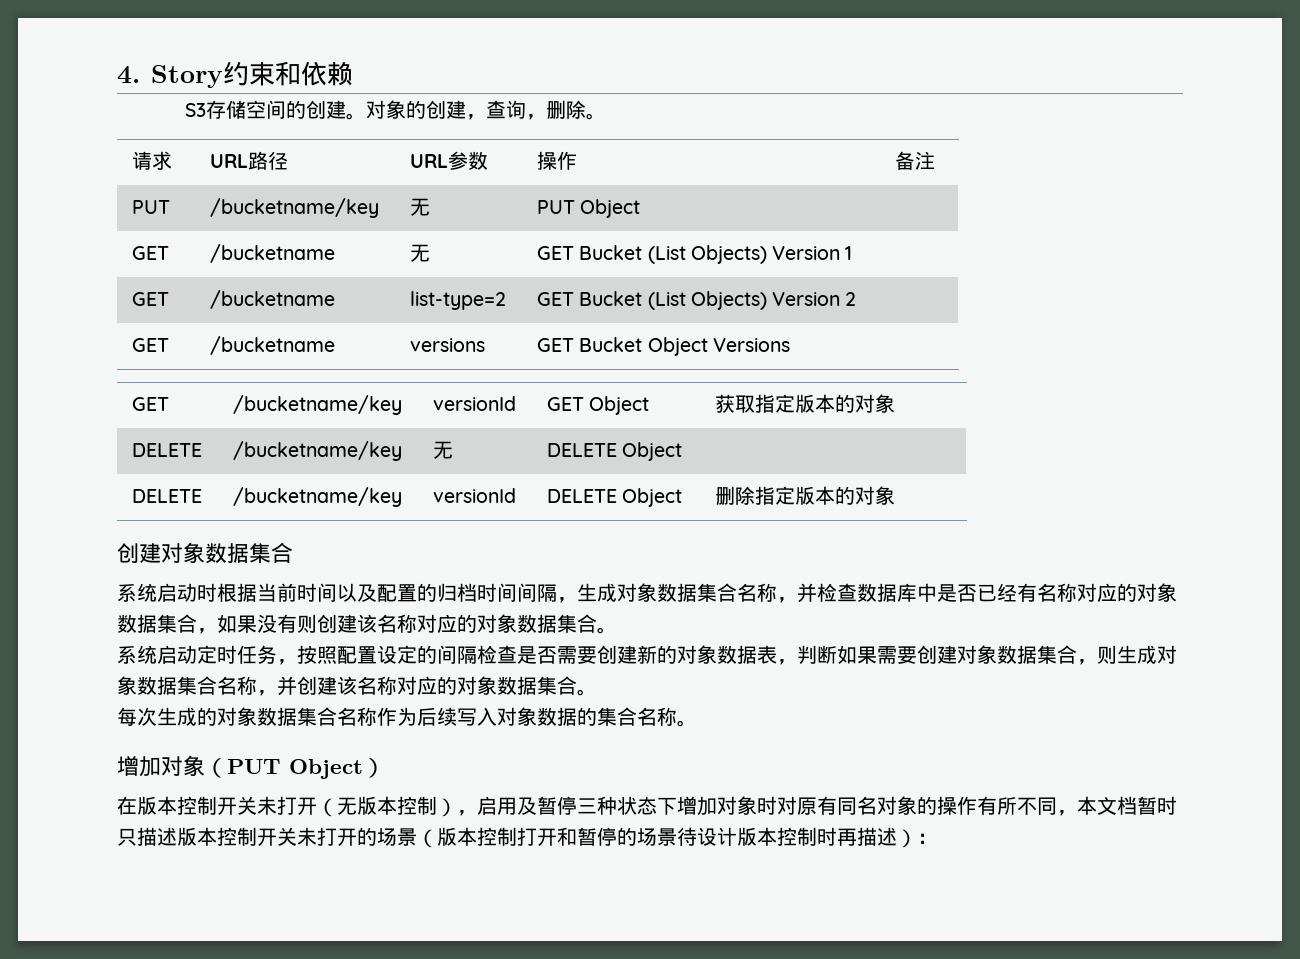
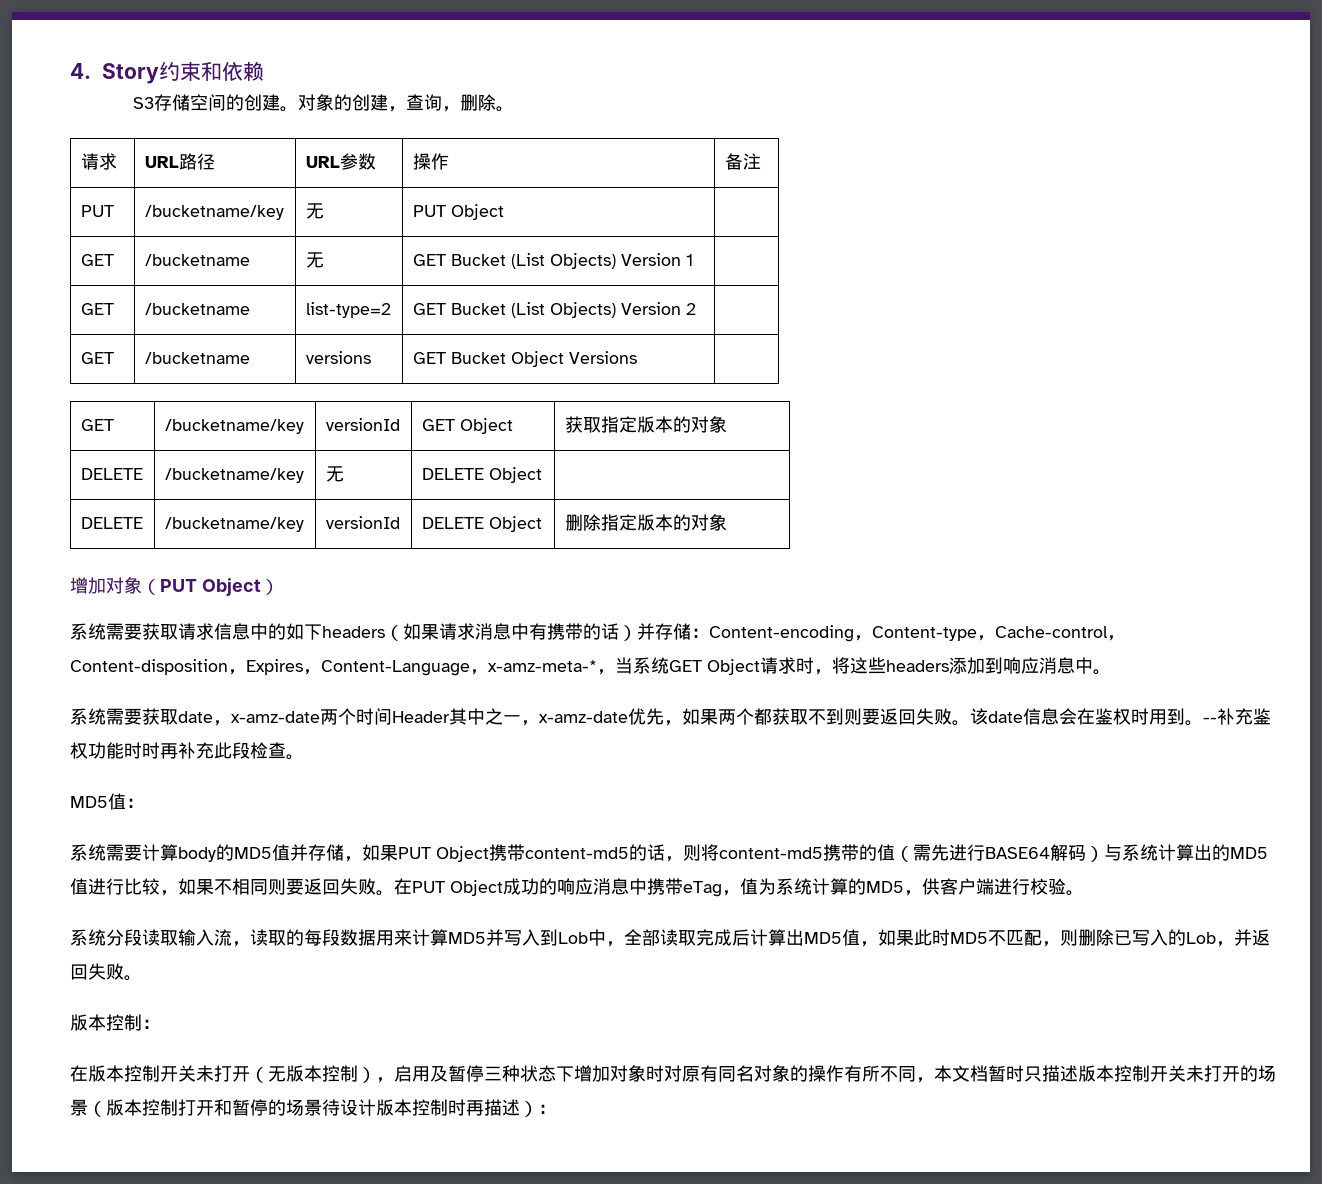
  DELETE | /bucketname/key | versionId | DELETE Object | 删除指定版本的对象
- 创建对象数据集合
- 系统启动时根据当前时间以及配置的归档时间间隔，生成对象数据集合名称，并检查数据库中是否已经有名称对应的对象数据集合，如果没有则创建该名称对应的对象数据集合。
- 系统启动定时任务，按照配置设定的间隔检查是否需要创建新的对象数据表，判断如果需要创建对象数据集合，则生成对象数据集合名称，并创建该名称对应的对象数据集合。
- 每次生成的对象数据集合名称作为后续写入对象数据的集合名称。
+ 系统需要获取请求信息中的如下headers（如果请求消息中有携带的话）并存储：Content-encoding，Content-type，Cache-control，Content-disposition，Expires，Content-Language，x-amz-meta-*，当系统GET Object请求时，将这些headers添加到响应消息中。
+ 系统需要获取date，x-amz-date两个时间Header其中之一，x-amz-date优先，如果两个都获取不到则要返回失败。该date信息会在鉴权时用到。--补充鉴权功能时时再补充此段检查。
+ MD5值：
+ 系统需要计算body的MD5值并存储，如果PUT Object携带content-md5的话，则将content-md5携带的值（需先进行BASE64解码）与系统计算出的MD5值进行比较，如果不相同则要返回失败。在PUT Object成功的响应消息中携带eTag，值为系统计算的MD5，供客户端进行校验。
+ 系统分段读取输入流，读取的每段数据用来计算MD5并写入到Lob中，全部读取完成后计算出MD5值，如果此时MD5不匹配，则删除已写入的Lob，并返回失败。
+ 版本控制：

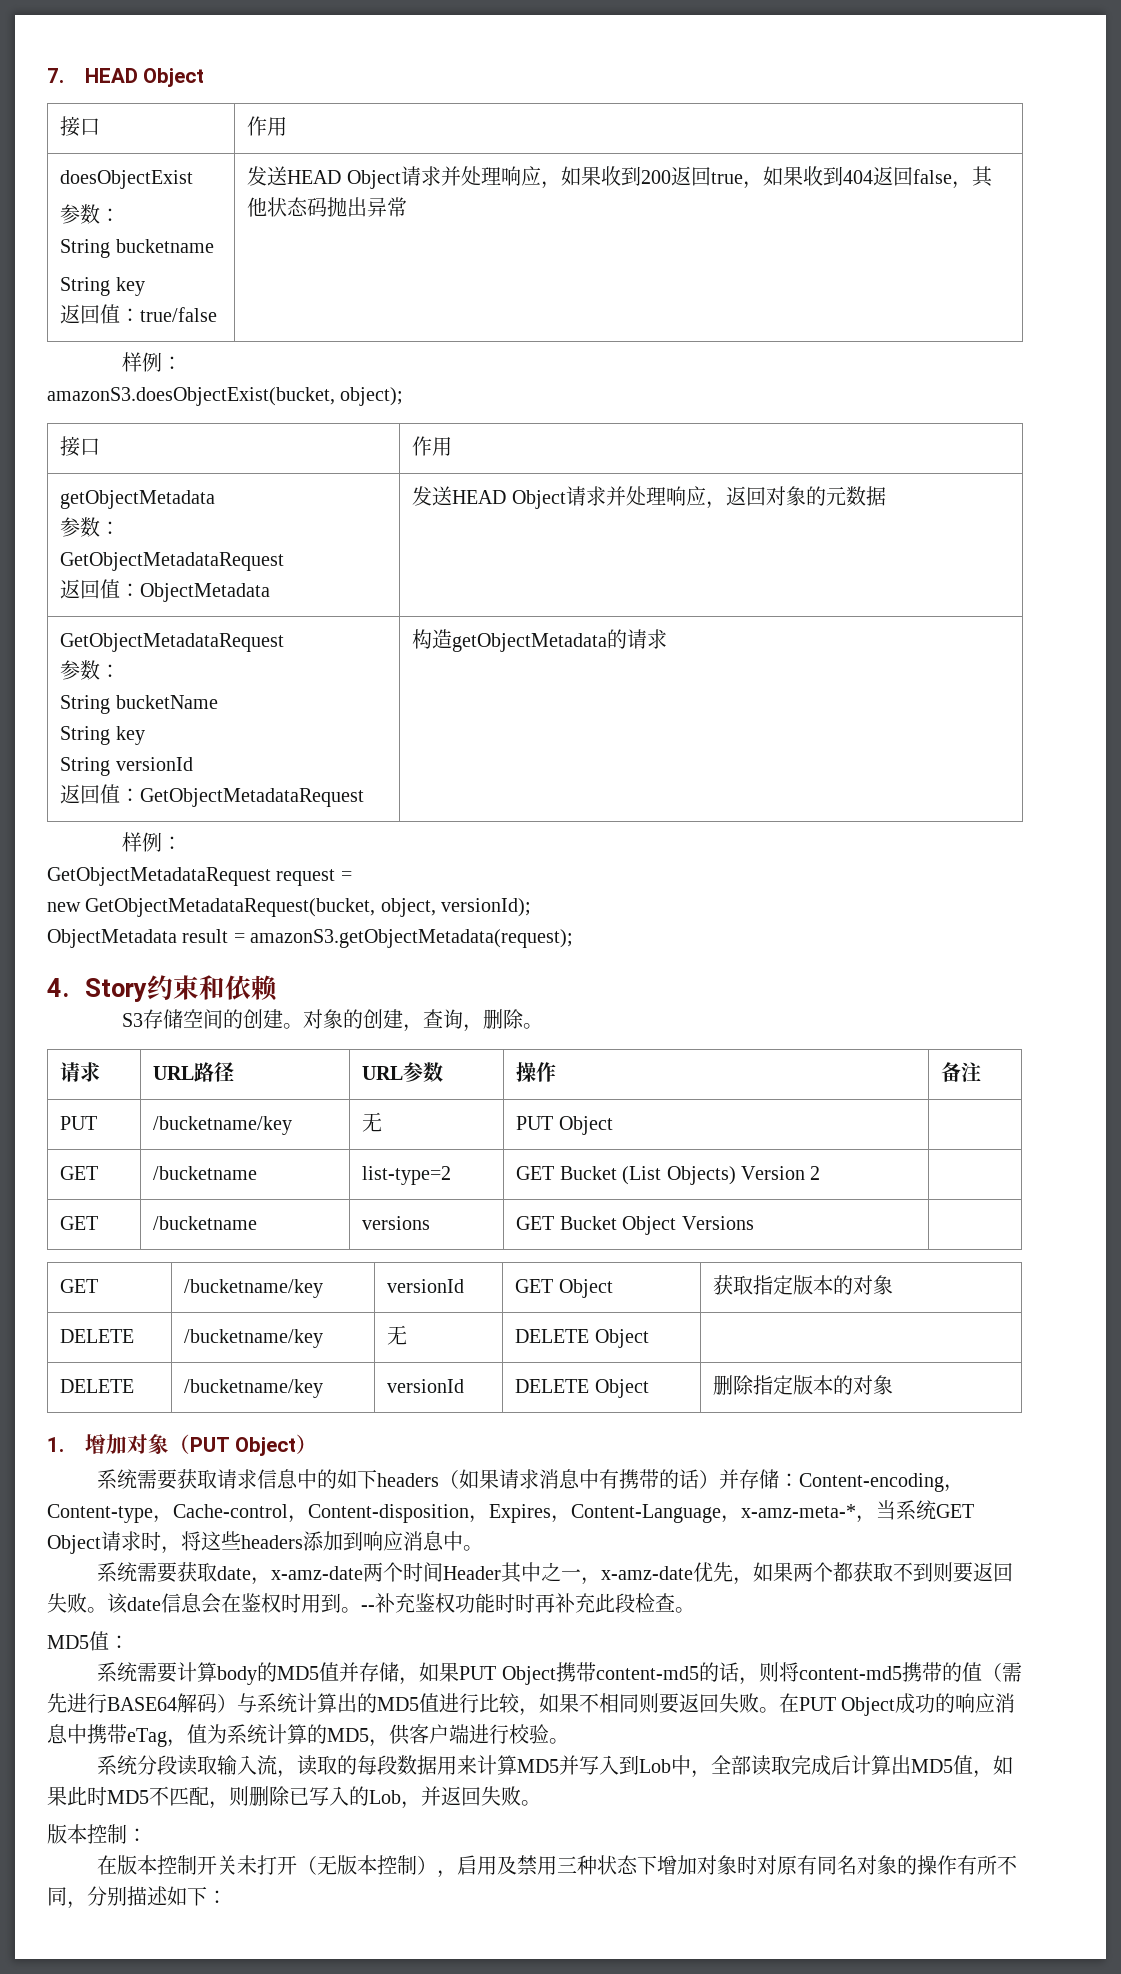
+ 7. HEAD Object
+ 接口 | 作用
+ doesObjectExist
+ 参数：
+ String bucketname
+ String key
+ 返回值：true/false | 发送HEAD Object请求并处理响应，如果收到200返回true，如果收到404返回false，其他状态码抛出异常
+ 样例：
+ amazonS3.doesObjectExist(bucket, object);
+ 接口 | 作用
+ getObjectMetadata
+ 参数：
+ GetObjectMetadataRequest
+ 返回值：ObjectMetadata | 发送HEAD Object请求并处理响应，返回对象的元数据
+ GetObjectMetadataRequest
+ 参数：
+ String bucketName
+ String key
+ String versionId
+ 返回值：GetObjectMetadataRequest | 构造getObjectMetadata的请求
+ 样例：
+ GetObjectMetadataRequest request =
+ new GetObjectMetadataRequest(bucket, object, versionId);
+ ObjectMetadata result = amazonS3.getObjectMetadata(request);
- GET | /bucketname | 无 | GET Bucket (List Objects) Version 1 |
- 增加对象（PUT Object）
+ 1.增加对象（PUT Object）
- 在版本控制开关未打开（无版本控制），启用及暂停三种状态下增加对象时对原有同名对象的操作有所不同，本文档暂时只描述版本控制开关未打开的场景（版本控制打开和暂停的场景待设计版本控制时再描述）：
+ 在版本控制开关未打开（无版本控制），启用及禁用三种状态下增加对象时对原有同名对象的操作有所不同，分别描述如下：

